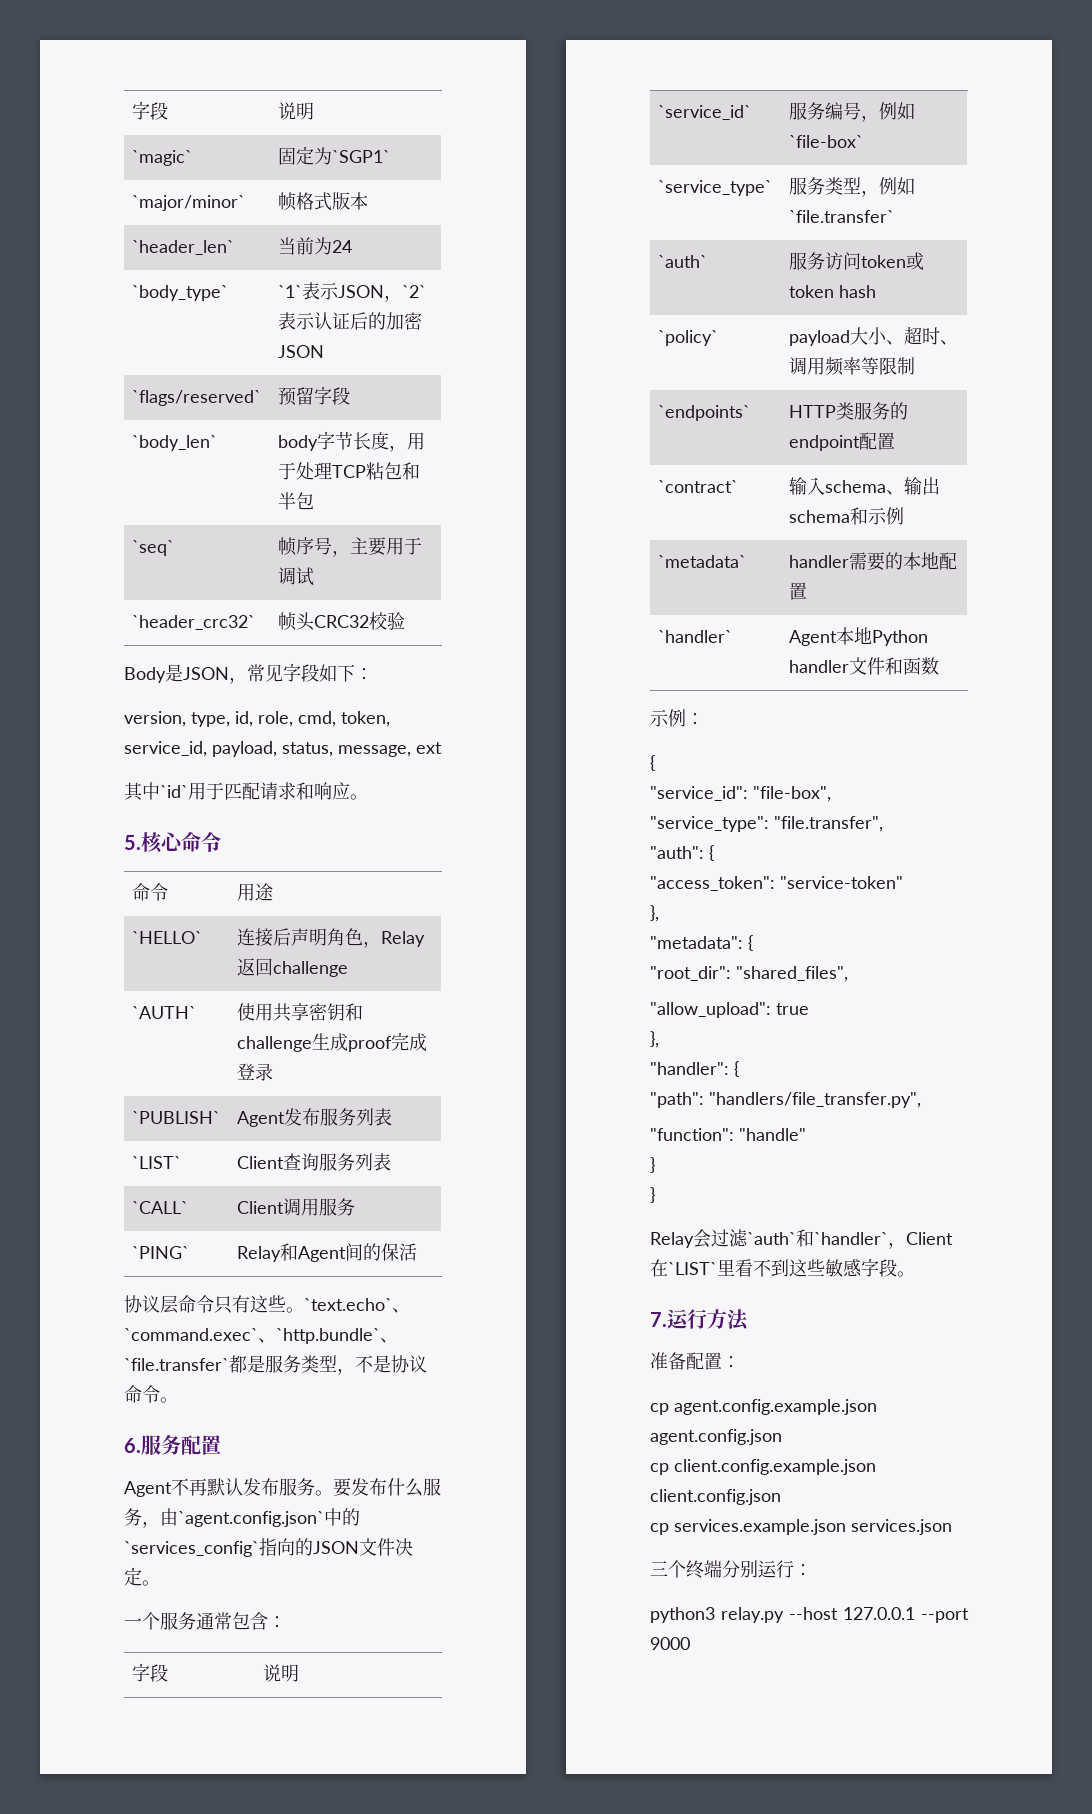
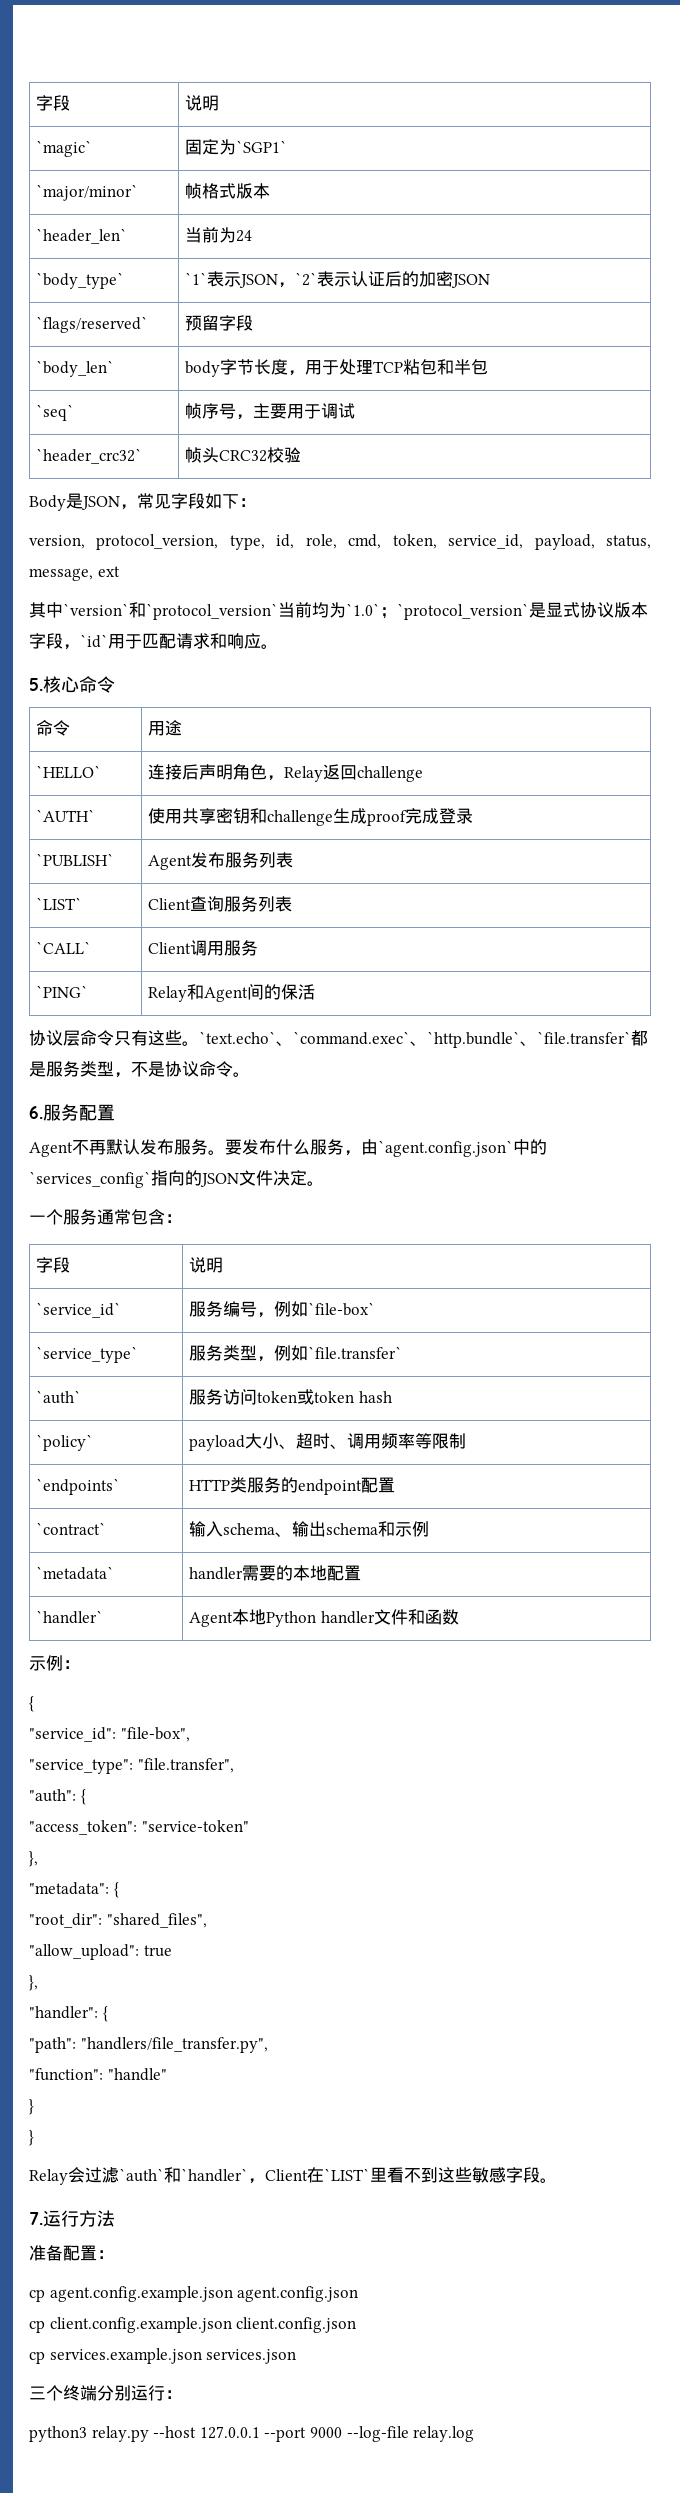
- version, type, id, role, cmd, token, service_id, payload, status, message, ext
+ version, protocol_version, type, id, role, cmd, token, service_id, payload, status, message, ext
- 其中`id`用于匹配请求和响应。
+ 其中`version`和`protocol_version`当前均为`1.0`；`protocol_version`是显式协议版本字段，`id`用于匹配请求和响应。
- python3 relay.py --host 127.0.0.1 --port 9000
+ python3 relay.py --host 127.0.0.1 --port 9000 --log-file relay.log

